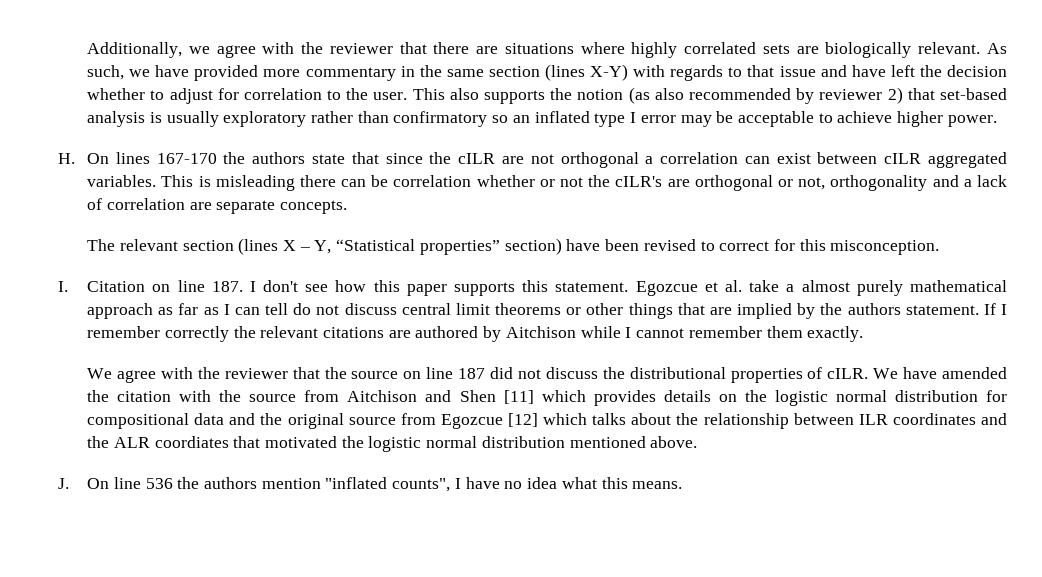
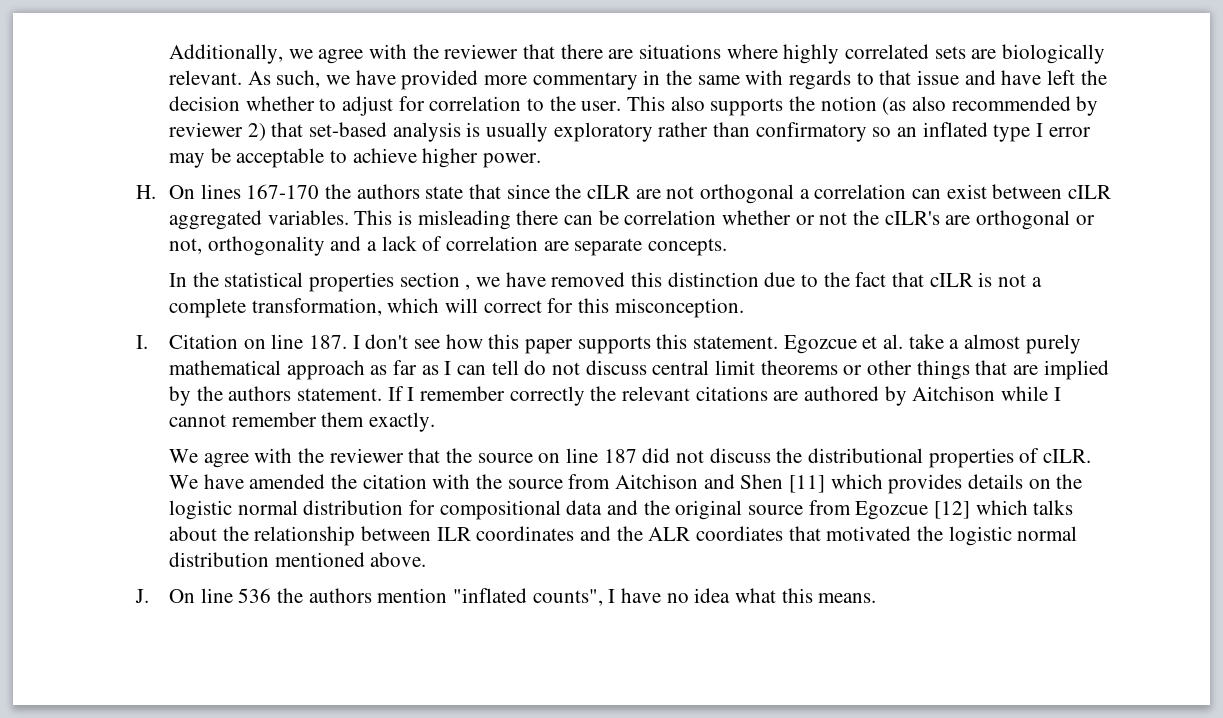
- As such, we have provided more commentary in the same section (lines X-Y) with regards to that issue and have left the decision whether to adjust for correlation to the user.
+ As such, we have provided more commentary in the same with regards to that issue and have left the decision whether to adjust for correlation to the user.
- The relevant section (lines X – Y, “Statistical properties” section) have been revised to correct for this misconception.
+ In the statistical properties section , we have removed this distinction due to the fact that cILR is not a complete transformation, which will correct for this misconception.

